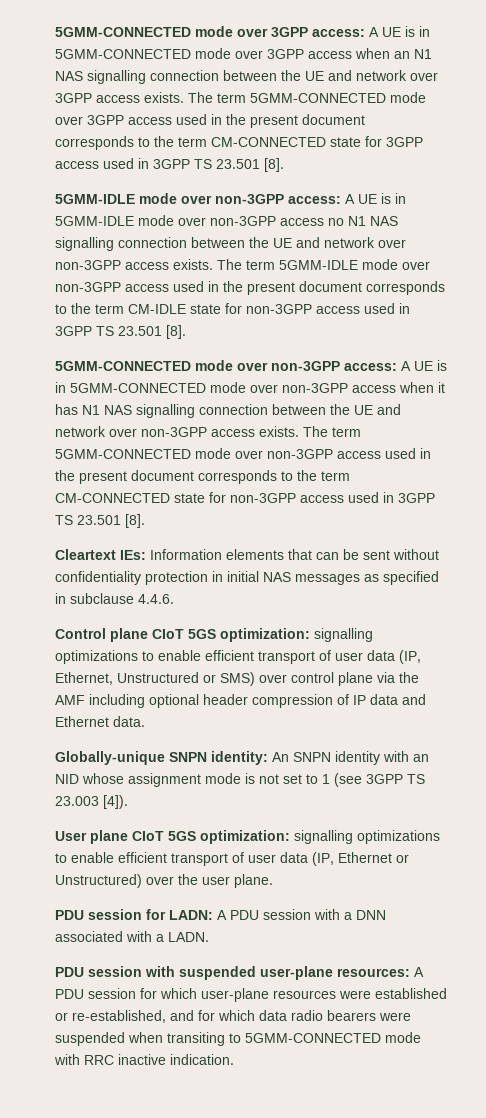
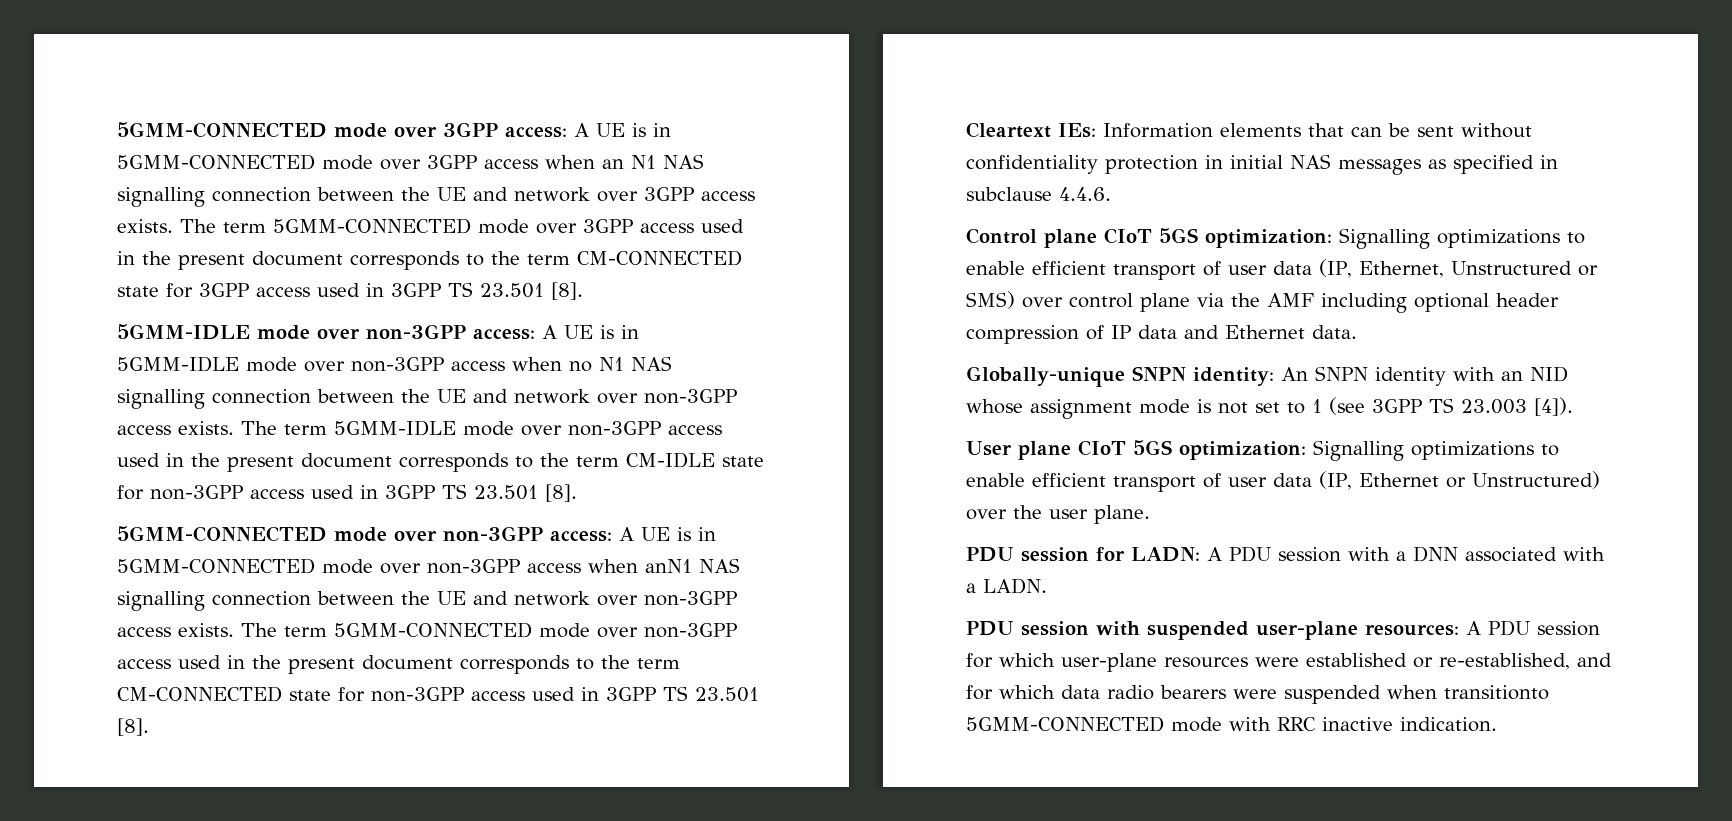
- 5GMM-IDLE mode over non-3GPP access: A UE is in 5GMM-IDLE mode over non-3GPP access no N1 NAS signalling connection between the UE and network over non-3GPP access exists.
+ 5GMM-IDLE mode over non-3GPP access: A UE is in 5GMM-IDLE mode over non-3GPP access when no N1 NAS signalling connection between the UE and network over non-3GPP access exists.
- 5GMM-CONNECTED mode over non-3GPP access: A UE is in 5GMM-CONNECTED mode over non-3GPP access when it has N1 NAS signalling connection between the UE and network over non-3GPP access exists.
+ 5GMM-CONNECTED mode over non-3GPP access: A UE is in 5GMM-CONNECTED mode over non-3GPP access when anN1 NAS signalling connection between the UE and network over non-3GPP access exists.
- Control plane CIoT 5GS optimization: signalling optimizations to enable efficient transport of user data (IP, Ethernet, Unstructured or SMS) over control plane via the AMF including optional header compression of IP data and Ethernet data.
+ Control plane CIoT 5GS optimization: Signalling optimizations to enable efficient transport of user data (IP, Ethernet, Unstructured or SMS) over control plane via the AMF including optional header compression of IP data and Ethernet data.
- User plane CIoT 5GS optimization: signalling optimizations to enable efficient transport of user data (IP, Ethernet or Unstructured) over the user plane.
+ User plane CIoT 5GS optimization: Signalling optimizations to enable efficient transport of user data (IP, Ethernet or Unstructured) over the user plane.
- PDU session with suspended user-plane resources: A PDU session for which user-plane resources were established or re-established, and for which data radio bearers were suspended when transiting to 5GMM-CONNECTED mode with RRC inactive indication.
+ PDU session with suspended user-plane resources: A PDU session for which user-plane resources were established or re-established, and for which data radio bearers were suspended when transitionto 5GMM-CONNECTED mode with RRC inactive indication.

